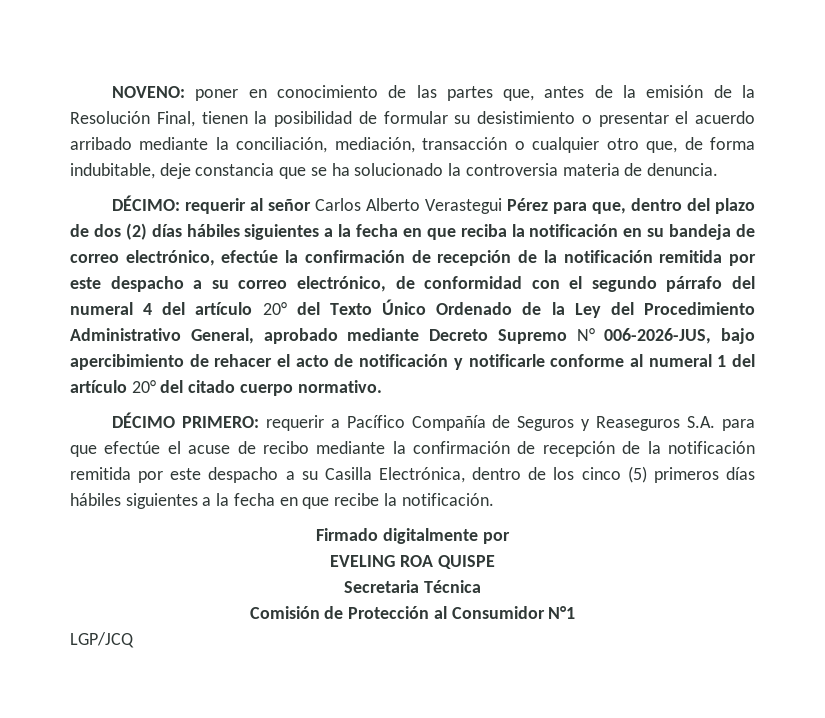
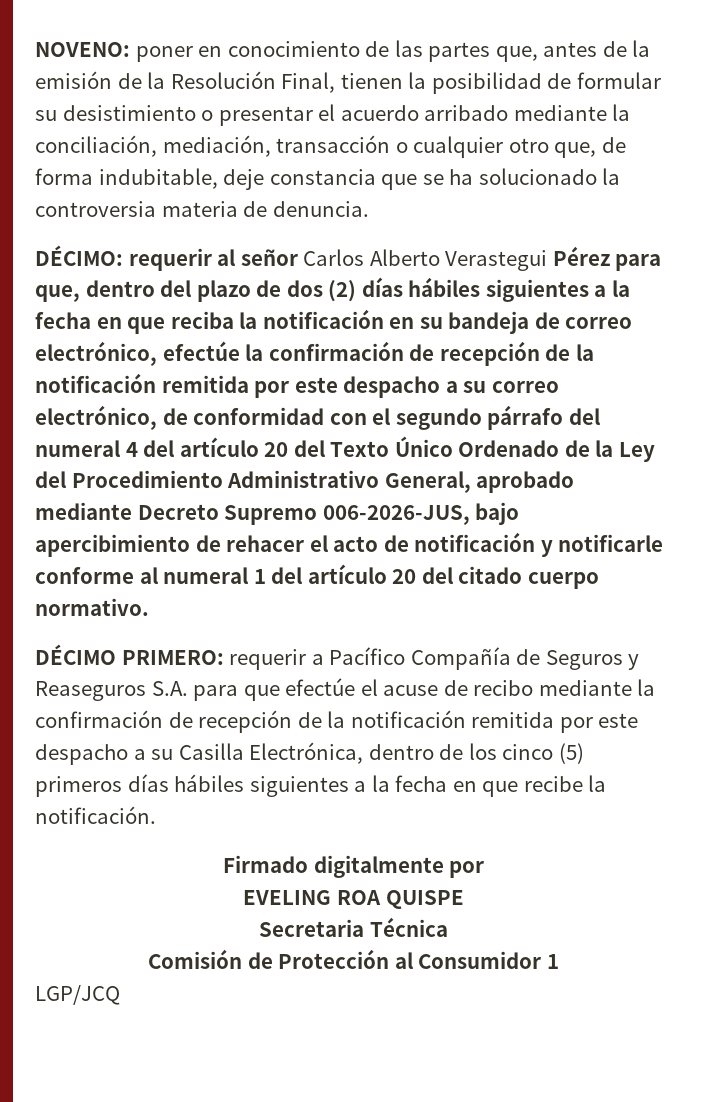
- requerir al señor Carlos Alberto Verastegui Pérez para que, dentro del plazo de dos (2) días hábiles siguientes a la fecha en que reciba la notificación en su bandeja de correo electrónico, efectúe la confirmación de recepción de la notificación remitida por este despacho a su correo electrónico, de conformidad con el segundo párrafo del numeral 4 del artículo 20° del Texto Único Ordenado de la Ley del Procedimiento Administrativo General, aprobado mediante Decreto Supremo N° 006-2026-JUS, bajo apercibimiento de rehacer el acto de notificación y notificarle conforme al numeral 1 del artículo 20° del citado cuerpo normativo.
+ requerir al señor Carlos Alberto Verastegui Pérez para que, dentro del plazo de dos (2) días hábiles siguientes a la fecha en que reciba la notificación en su bandeja de correo electrónico, efectúe la confirmación de recepción de la notificación remitida por este despacho a su correo electrónico, de conformidad con el segundo párrafo del numeral 4 del artículo 20 del Texto Único Ordenado de la Ley del Procedimiento Administrativo General, aprobado mediante Decreto Supremo 006-2026-JUS, bajo apercibimiento de rehacer el acto de notificación y notificarle conforme al numeral 1 del artículo 20 del citado cuerpo normativo.
- Comisión de Protección al Consumidor N°1
+ Comisión de Protección al Consumidor 1

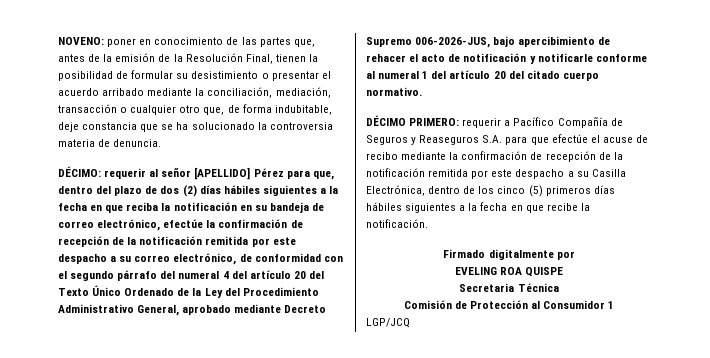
- requerir al señor Carlos Alberto Verastegui Pérez para que, dentro del plazo de dos (2) días hábiles siguientes a la fecha en que reciba la notificación en su bandeja de correo electrónico, efectúe la confirmación de recepción de la notificación remitida por este despacho a su correo electrónico, de conformidad con el segundo párrafo del numeral 4 del artículo 20 del Texto Único Ordenado de la Ley del Procedimiento Administrativo General, aprobado mediante Decreto Supremo 006-2026-JUS, bajo apercibimiento de rehacer el acto de notificación y notificarle conforme al numeral 1 del artículo 20 del citado cuerpo normativo.
+ requerir al señor [APELLIDO] Pérez para que, dentro del plazo de dos (2) días hábiles siguientes a la fecha en que reciba la notificación en su bandeja de correo electrónico, efectúe la confirmación de recepción de la notificación remitida por este despacho a su correo electrónico, de conformidad con el segundo párrafo del numeral 4 del artículo 20 del Texto Único Ordenado de la Ley del Procedimiento Administrativo General, aprobado mediante Decreto Supremo 006-2026-JUS, bajo apercibimiento de rehacer el acto de notificación y notificarle conforme al numeral 1 del artículo 20 del citado cuerpo normativo.

